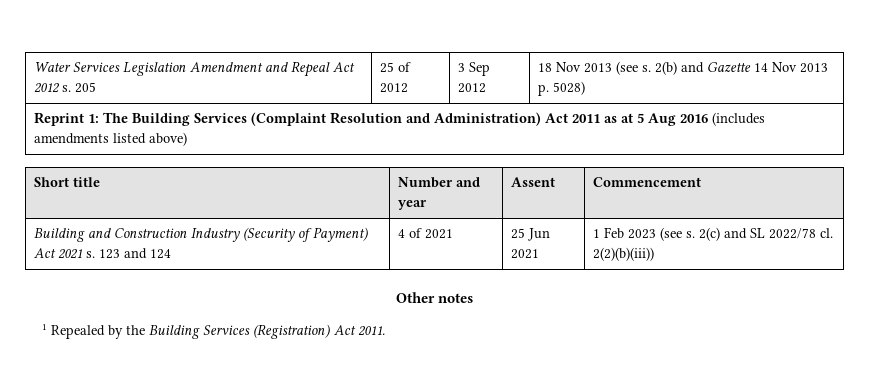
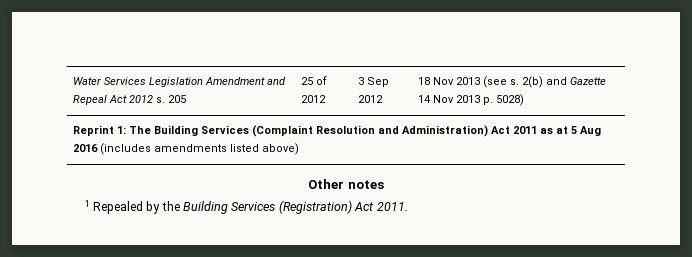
- Short title | Number and year | Assent | Commencement
- Building and Construction Industry (Security of Payment) Act 2021 s. 123 and 124 | 4 of 2021 | 25 Jun 2021 | 1 Feb 2023 (see s. 2(c) and SL 2022/78 cl. 2(2)(b)(iii))

